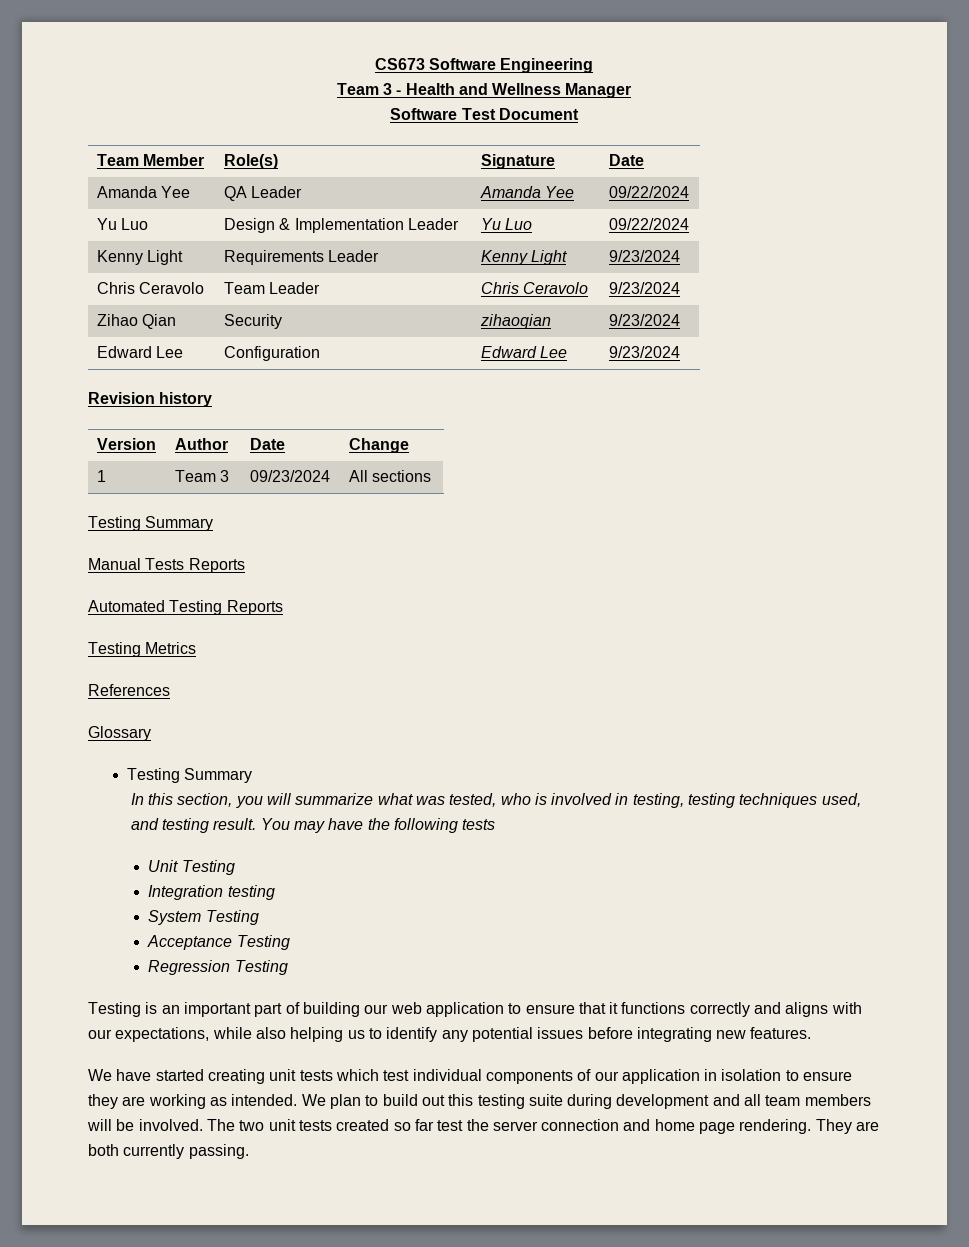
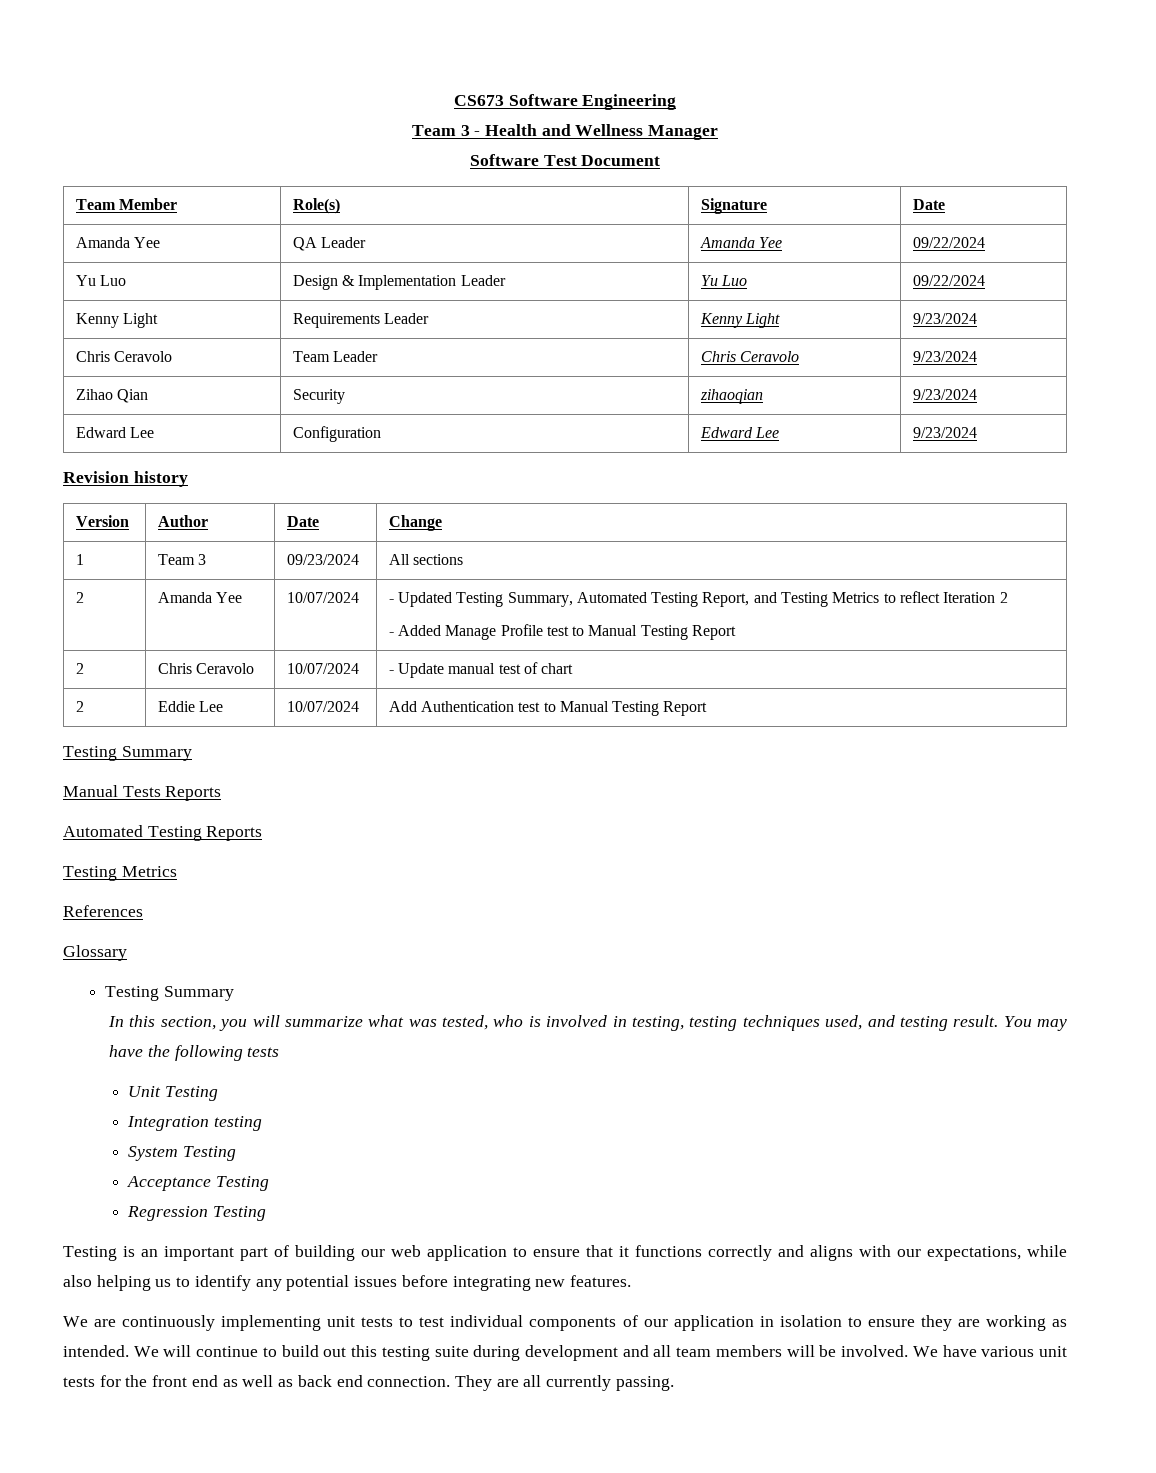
+ 2 | Amanda Yee | 10/07/2024 | - Updated Testing Summary, Automated Testing Report, and Testing Metrics to reflect Iteration 2
+ - Added Manage Profile test to Manual Testing Report
+ 2 | Chris Ceravolo | 10/07/2024 | - Update manual test of chart
+ 2 | Eddie Lee | 10/07/2024 | Add Authentication test to Manual Testing Report
- We have started creating unit tests which test individual components of our application in isolation to ensure they are working as intended.
+ We are continuously implementing unit tests to test individual components of our application in isolation to ensure they are working as intended.
- We plan to build out this testing suite during development and all team members will be involved.
+ We will continue to build out this testing suite during development and all team members will be involved.
- The two unit tests created so far test the server connection and home page rendering.
+ We have various unit tests for the front end as well as back end connection.
- They are both currently passing.
+ They are all currently passing.

